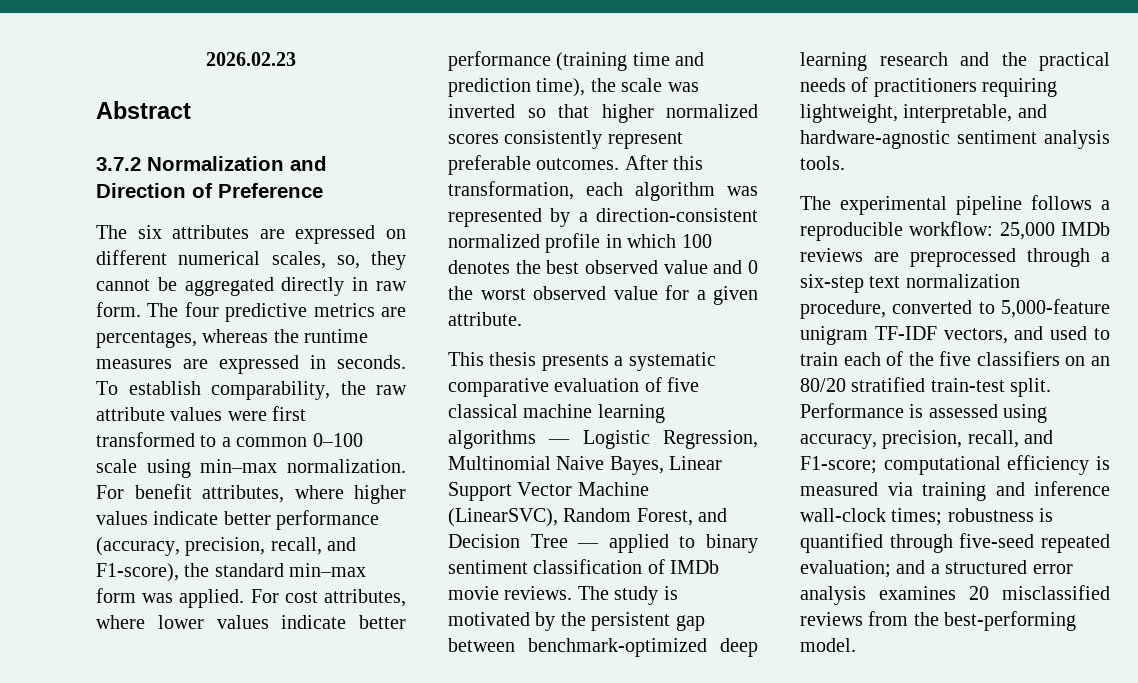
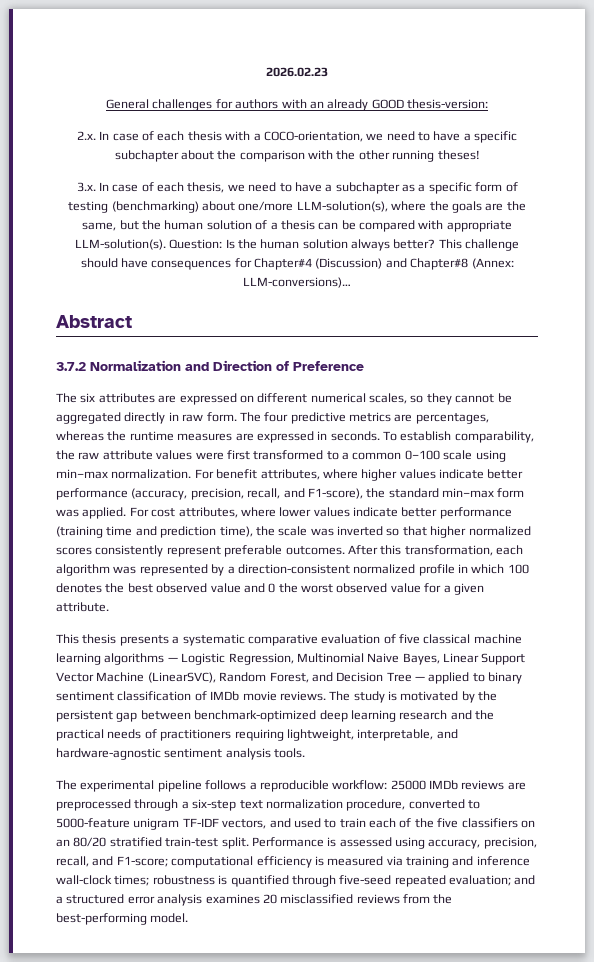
+ General challenges for authors with an already GOOD thesis-version:
+ 2.x. In case of each thesis with a COCO-orientation, we need to have a specific subchapter about the comparison with the other running theses!
+ 3.x. In case of each thesis, we need to have a subchapter as a specific form of testing (benchmarking) about one/more LLM-solution(s), where the goals are the same, but the human solution of a thesis can be compared with appropriate LLM-solution(s). Question: Is the human solution always better? This challenge should have consequences for Chapter#4 (Discussion) and Chapter#8 (Annex: LLM-conversions)…
- The six attributes are expressed on different numerical scales, so, they cannot be aggregated directly in raw form.
+ The six attributes are expressed on different numerical scales, so they cannot be aggregated directly in raw form.
- The experimental pipeline follows a reproducible workflow: 25,000 IMDb reviews are preprocessed through a six-step text normalization procedure, converted to 5,000-feature unigram TF-IDF vectors, and used to train each of the five classifiers on an 80/20 stratified train-test split.
+ The experimental pipeline follows a reproducible workflow: 25000 IMDb reviews are preprocessed through a six-step text normalization procedure, converted to 5000-feature unigram TF-IDF vectors, and used to train each of the five classifiers on an 80/20 stratified train-test split.

